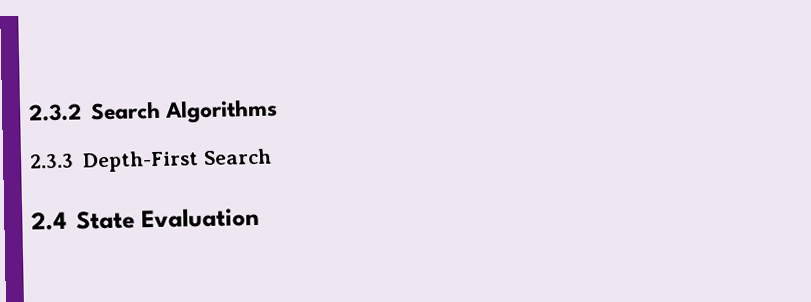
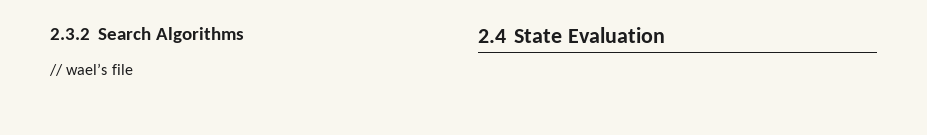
- 2.3.3 Depth-First Search
+ // wael’s file

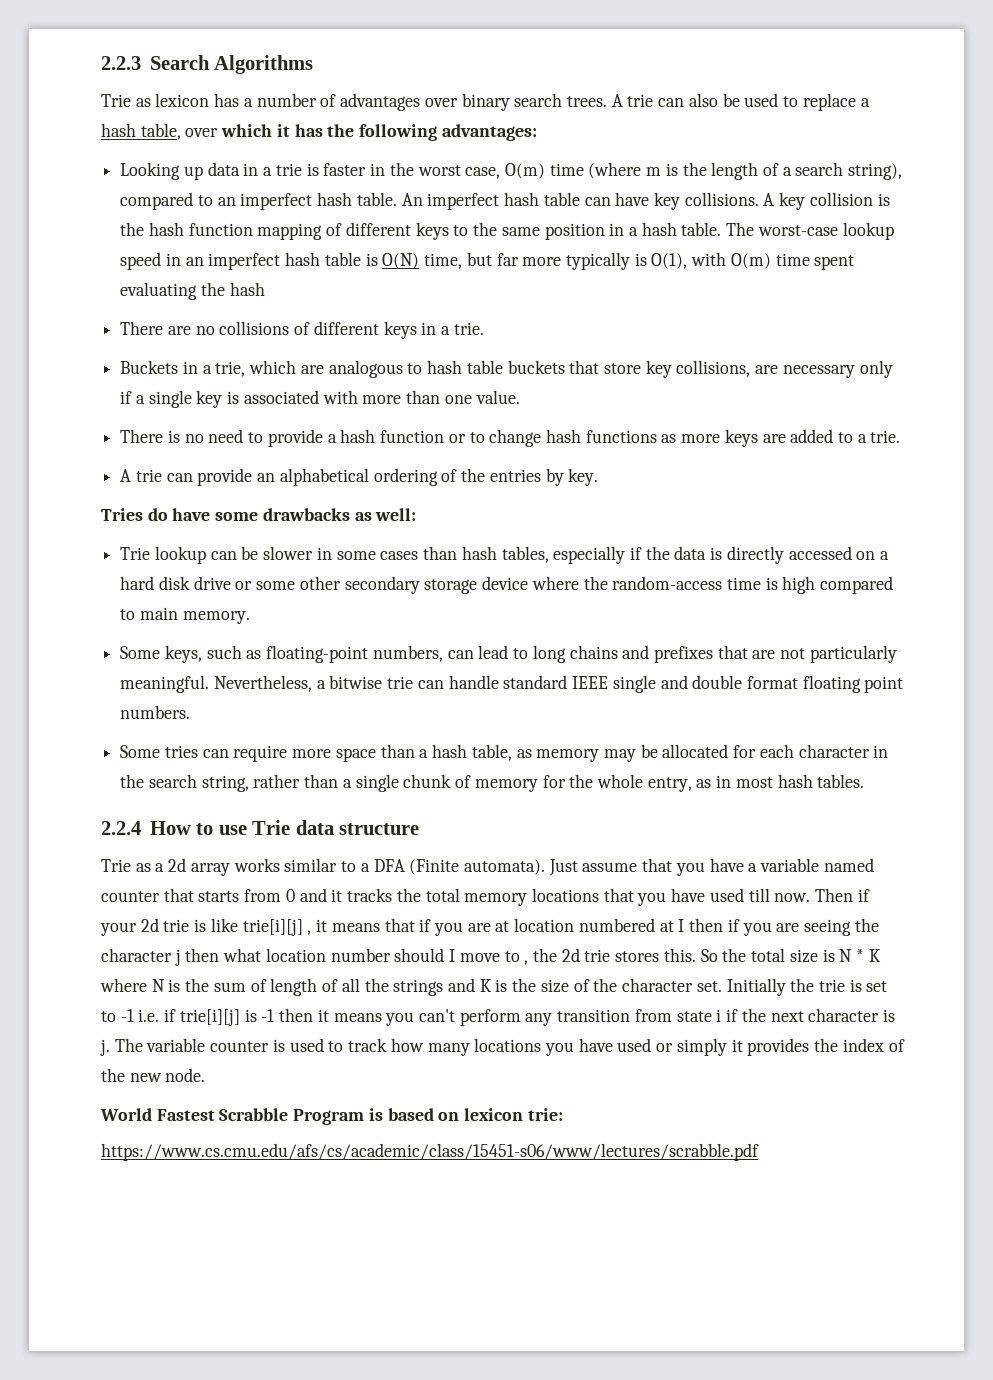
- 2.3.2 Search Algorithms
+ 2.2.3 Search Algorithms
- // wael’s file
- 2.4 State Evaluation
+ Trie as lexicon has a number of advantages over binary search trees. A trie can also be used to replace a hash table, over which it has the following advantages:
+ Looking up data in a trie is faster in the worst case, O(m) time (where m is the length of a search string), compared to an imperfect hash table. An imperfect hash table can have key collisions. A key collision is the hash function mapping of different keys to the same position in a hash table. The worst-case lookup speed in an imperfect hash table is O(N) time, but far more typically is O(1), with O(m) time spent evaluating the hash
+ There are no collisions of different keys in a trie.
+ Buckets in a trie, which are analogous to hash table buckets that store key collisions, are necessary only if a single key is associated with more than one value.
+ There is no need to provide a hash function or to change hash functions as more keys are added to a trie.
+ A trie can provide an alphabetical ordering of the entries by key.
+ Tries do have some drawbacks as well:
+ Trie lookup can be slower in some cases than hash tables, especially if the data is directly accessed on a hard disk drive or some other secondary storage device where the random-access time is high compared to main memory.
+ Some keys, such as floating-point numbers, can lead to long chains and prefixes that are not particularly meaningful. Nevertheless, a bitwise trie can handle standard IEEE single and double format floating point numbers.
+ Some tries can require more space than a hash table, as memory may be allocated for each character in the search string, rather than a single chunk of memory for the whole entry, as in most hash tables.
+ 2.2.4 How to use Trie data structure
+ Trie as a 2d array works similar to a DFA (Finite automata). Just assume that you have a variable named counter that starts from 0 and it tracks the total memory locations that you have used till now. Then if your 2d trie is like trie[i][j] , it means that if you are at location numbered at I then if you are seeing the character j then what location number should I move to , the 2d trie stores this. So the total size is N * K where N is the sum of length of all the strings and K is the size of the character set. Initially the trie is set to -1 i.e. if trie[i][j] is -1 then it means you can't perform any transition from state i if the next character is j. The variable counter is used to track how many locations you have used or simply it provides the index of the new node.
+ World Fastest Scrabble Program is based on lexicon trie:
+ https://www.cs.cmu.edu/afs/cs/academic/class/15451-s06/www/lectures/scrabble.pdf

